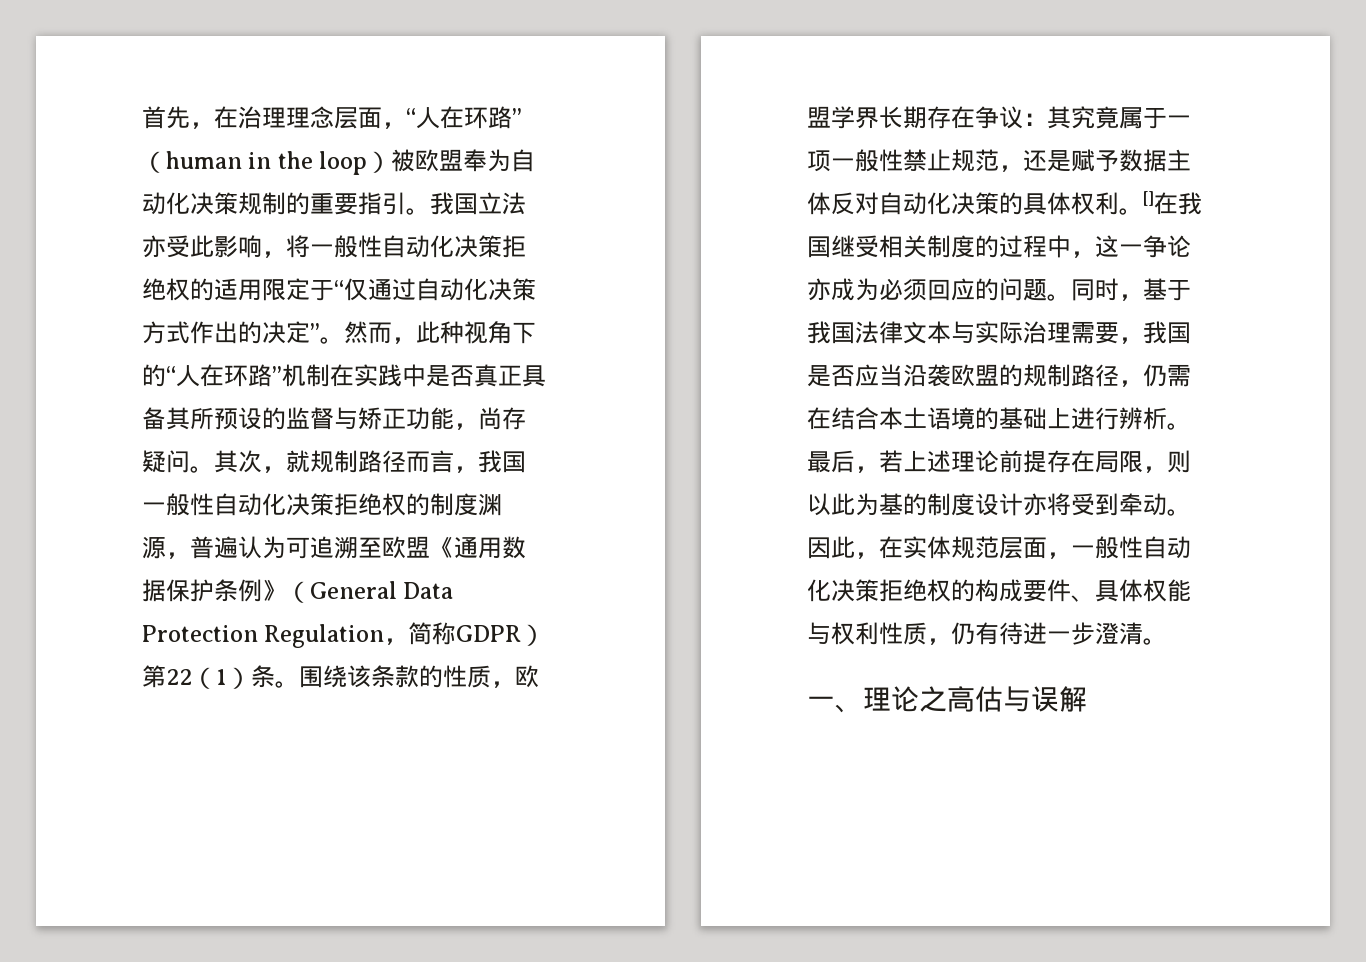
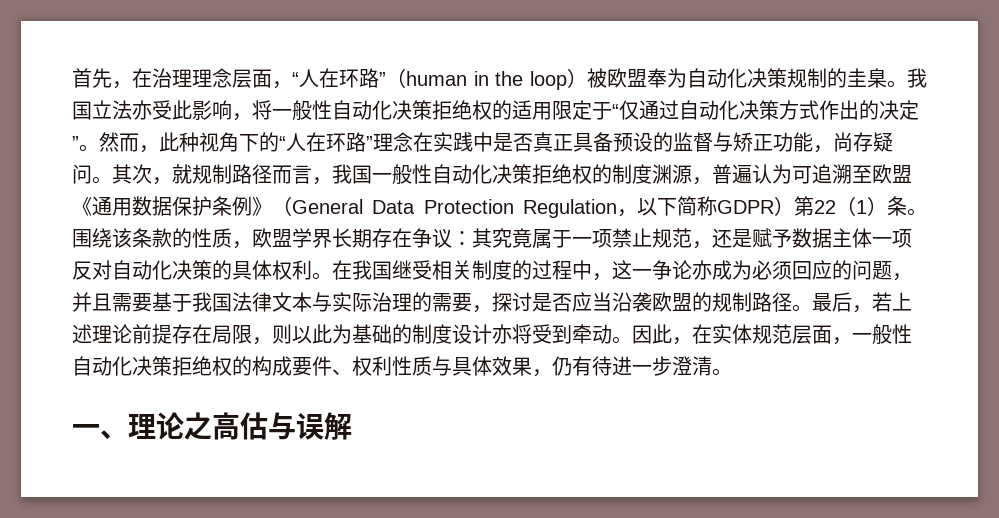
- 首先，在治理理念层面，“人在环路”（human in the loop）被欧盟奉为自动化决策规制的重要指引。
+ 首先，在治理理念层面，“人在环路”（human in the loop）被欧盟奉为自动化决策规制的圭臬。
- 然而，此种视角下的“人在环路”机制在实践中是否真正具备其所预设的监督与矫正功能，尚存疑问。
+ 然而，此种视角下的“人在环路”理念在实践中是否真正具备预设的监督与矫正功能，尚存疑问。
- 其次，就规制路径而言，我国一般性自动化决策拒绝权的制度渊源，普遍认为可追溯至欧盟《通用数据保护条例》（General Data Protection Regulation，简称GDPR）第22（1）条。
+ 其次，就规制路径而言，我国一般性自动化决策拒绝权的制度渊源，普遍认为可追溯至欧盟《通用数据保护条例》（General Data Protection Regulation，以下简称GDPR）第22（1）条。
- 围绕该条款的性质，欧盟学界长期存在争议：其究竟属于一项一般性禁止规范，还是赋予数据主体反对自动化决策的具体权利。
+ 围绕该条款的性质，欧盟学界长期存在争议：其究竟属于一项禁止规范，还是赋予数据主体一项反对自动化决策的具体权利。
- []在我国继受相关制度的过程中，这一争论亦成为必须回应的问题。同时，基于我国法律文本与实际治理需要，我国是否应当沿袭欧盟的规制路径，仍需在结合本土语境的基础上进行辨析。
+ 在我国继受相关制度的过程中，这一争论亦成为必须回应的问题，并且需要基于我国法律文本与实际治理的需要，探讨是否应当沿袭欧盟的规制路径。
- 最后，若上述理论前提存在局限，则以此为基的制度设计亦将受到牵动。
+ 最后，若上述理论前提存在局限，则以此为基础的制度设计亦将受到牵动。
- 因此，在实体规范层面，一般性自动化决策拒绝权的构成要件、具体权能与权利性质，仍有待进一步澄清。
+ 因此，在实体规范层面，一般性自动化决策拒绝权的构成要件、权利性质与具体效果，仍有待进一步澄清。

